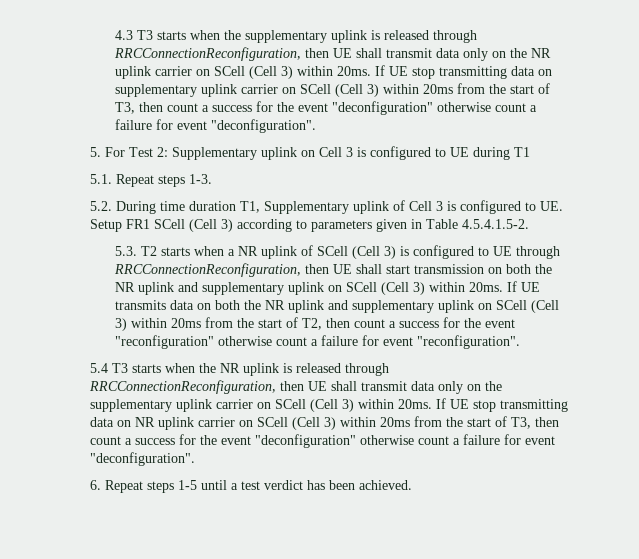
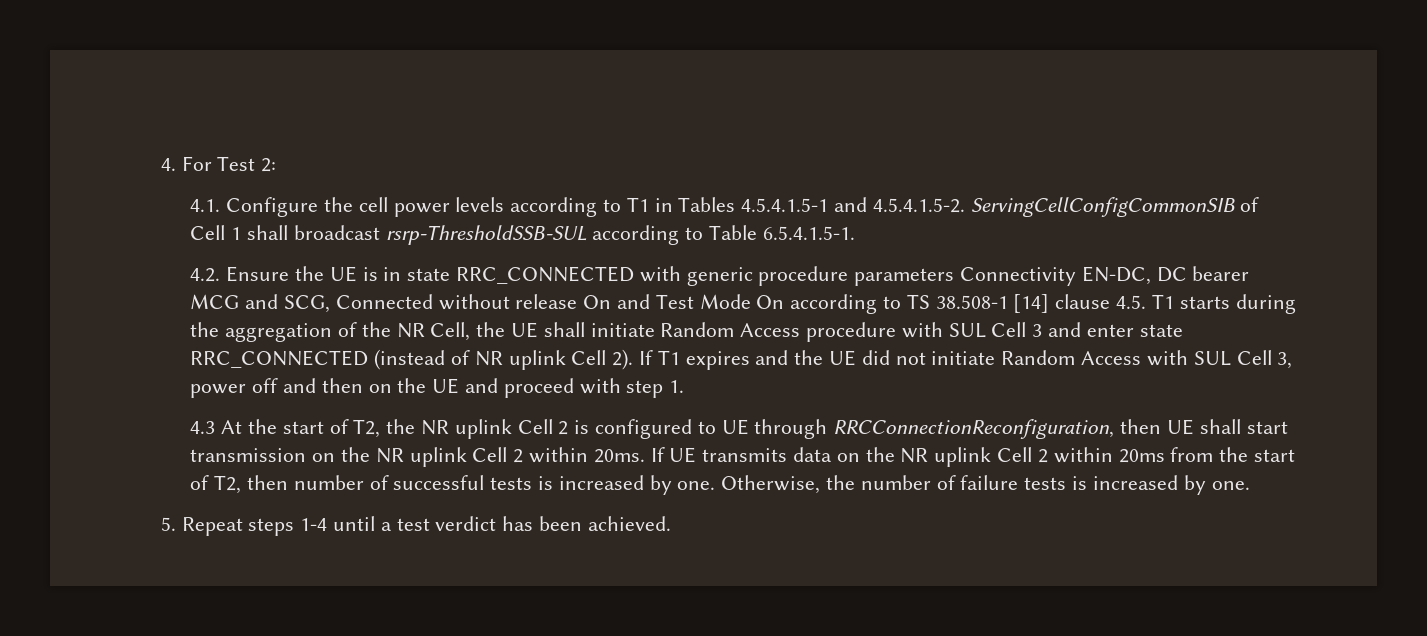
- 4.3 T3 starts when the supplementary uplink is released through RRCConnectionReconfiguration, then UE shall transmit data only on the NR uplink carrier on SCell (Cell 3) within 20ms. If UE stop transmitting data on supplementary uplink carrier on SCell (Cell 3) within 20ms from the start of T3, then count a success for the event "deconfiguration" otherwise count a failure for event "deconfiguration".
- 5. For Test 2: Supplementary uplink on Cell 3 is configured to UE during T1
- 5.1. Repeat steps 1-3.
- 5.2. During time duration T1, Supplementary uplink of Cell 3 is configured to UE. Setup FR1 SCell (Cell 3) according to parameters given in Table 4.5.4.1.5-2.
- 5.3. T2 starts when a NR uplink of SCell (Cell 3) is configured to UE through RRCConnectionReconfiguration, then UE shall start transmission on both the NR uplink and supplementary uplink on SCell (Cell 3) within 20ms.
+ 4. For Test 2:
+ 4.1. Configure the cell power levels according to T1 in Tables 4.5.4.1.5-1 and 4.5.4.1.5-2. ServingCellConfigCommonSIB of Cell 1 shall broadcast rsrp-ThresholdSSB-SUL according to Table 6.5.4.1.5-1.
+ 4.2. Ensure the UE is in state RRC_CONNECTED with generic procedure parameters Connectivity EN-DC, DC bearer MCG and SCG, Connected without release On and Test Mode On according to TS 38.508-1 [14] clause 4.5. T1 starts during the aggregation of the NR Cell, the UE shall initiate Random Access procedure with SUL Cell 3 and enter state RRC_CONNECTED (instead of NR uplink Cell 2). If T1 expires and the UE did not initiate Random Access with SUL Cell 3, power off and then on the UE and proceed with step 1.
+ 4.3 At the start of T2, the NR uplink Cell 2 is configured to UE through RRCConnectionReconfiguration, then UE shall start transmission on the NR uplink Cell 2 within 20ms.
- If UE transmits data on both the NR uplink and supplementary uplink on SCell (Cell 3) within 20ms from the start of T2, then count a success for the event "reconfiguration" otherwise count a failure for event "reconfiguration".
- 5.4 T3 starts when the NR uplink is released through RRCConnectionReconfiguration, then UE shall transmit data only on the supplementary uplink carrier on SCell (Cell 3) within 20ms. If UE stop transmitting data on NR uplink carrier on SCell (Cell 3) within 20ms from the start of T3, then count a success for the event "deconfiguration" otherwise count a failure for event "deconfiguration".
- 6. Repeat steps 1-5 until a test verdict has been achieved.
+ If UE transmits data on the NR uplink Cell 2 within 20ms from the start of T2, then number of successful tests is increased by one. Otherwise, the number of failure tests is increased by one.
+ 5. Repeat steps 1-4 until a test verdict has been achieved.

